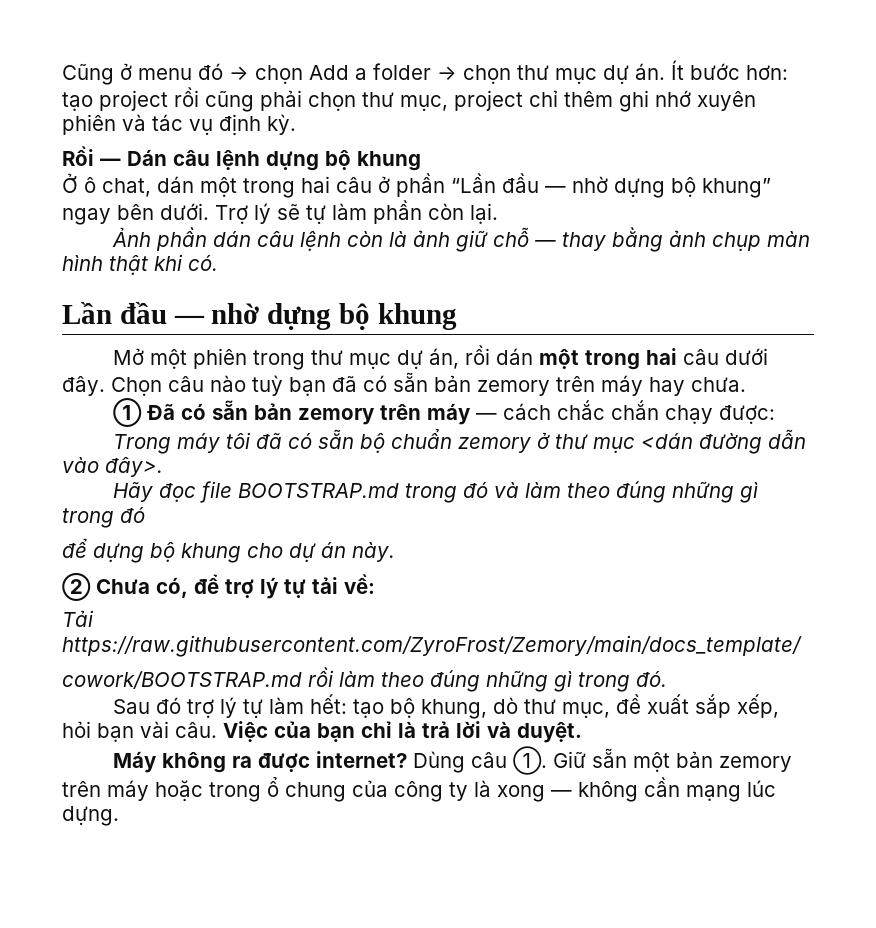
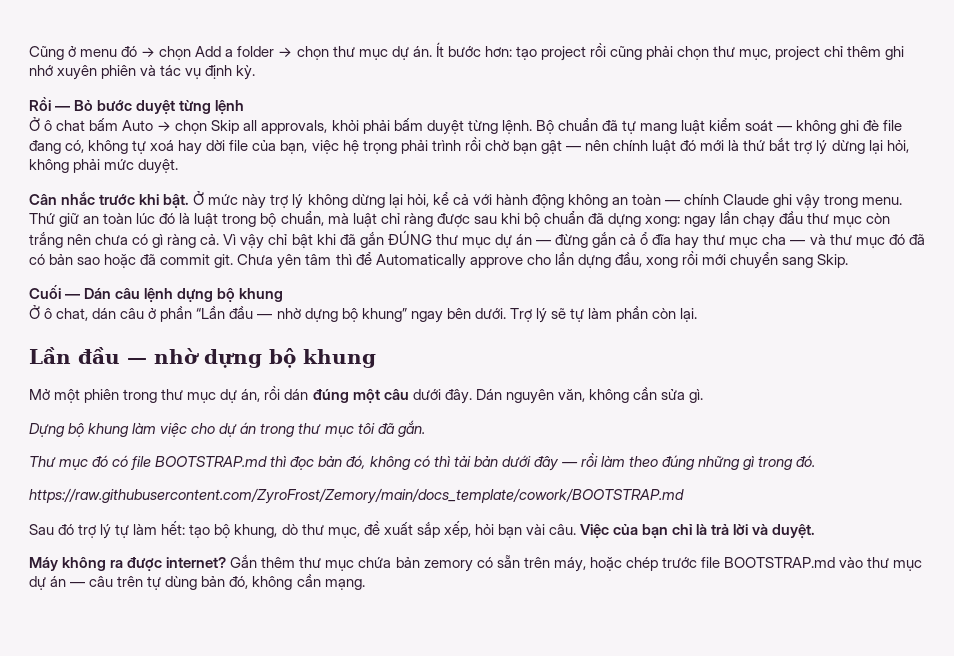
- Rồi — Dán câu lệnh dựng bộ khung
+ Rồi — Bỏ bước duyệt từng lệnh
+ Ở ô chat bấm Auto → chọn Skip all approvals, khỏi phải bấm duyệt từng lệnh. Bộ chuẩn đã tự mang luật kiểm soát — không ghi đè file đang có, không tự xoá hay dời file của bạn, việc hệ trọng phải trình rồi chờ bạn gật — nên chính luật đó mới là thứ bắt trợ lý dừng lại hỏi, không phải mức duyệt.
+ Cân nhắc trước khi bật. Ở mức này trợ lý không dừng lại hỏi, kể cả với hành động không an toàn — chính Claude ghi vậy trong menu. Thứ giữ an toàn lúc đó là luật trong bộ chuẩn, mà luật chỉ ràng được sau khi bộ chuẩn đã dựng xong: ngay lần chạy đầu thư mục còn trắng nên chưa có gì ràng cả. Vì vậy chỉ bật khi đã gắn ĐÚNG thư mục dự án — đừng gắn cả ổ đĩa hay thư mục cha — và thư mục đó đã có bản sao hoặc đã commit git. Chưa yên tâm thì để Automatically approve cho lần dựng đầu, xong rồi mới chuyển sang Skip.
+ Cuối — Dán câu lệnh dựng bộ khung
- Ở ô chat, dán một trong hai câu ở phần “Lần đầu — nhờ dựng bộ khung” ngay bên dưới.
+ Ở ô chat, dán câu ở phần “Lần đầu — nhờ dựng bộ khung” ngay bên dưới.
- Ảnh phần dán câu lệnh còn là ảnh giữ chỗ — thay bằng ảnh chụp màn hình thật khi có.
- Mở một phiên trong thư mục dự án, rồi dán một trong hai câu dưới đây. Chọn câu nào tuỳ bạn đã có sẵn bản zemory trên máy hay chưa.
- ① Đã có sẵn bản zemory trên máy — cách chắc chắn chạy được:
- Trong máy tôi đã có sẵn bộ chuẩn zemory ở thư mục <dán đường dẫn vào đây>.
- Hãy đọc file BOOTSTRAP.md trong đó và làm theo đúng những gì trong đó
- để dựng bộ khung cho dự án này.
- ② Chưa có, để trợ lý tự tải về:
- Tải https://raw.githubusercontent.com/ZyroFrost/Zemory/main/docs_template/
- cowork/BOOTSTRAP.md rồi làm theo đúng những gì trong đó.
+ Mở một phiên trong thư mục dự án, rồi dán đúng một câu dưới đây. Dán nguyên văn, không cần sửa gì.
+ Dựng bộ khung làm việc cho dự án trong thư mục tôi đã gắn.
+ Thư mục đó có file BOOTSTRAP.md thì đọc bản đó, không có thì tải bản dưới đây — rồi làm theo đúng những gì trong đó.
+ https://raw.githubusercontent.com/ZyroFrost/Zemory/main/docs_template/cowork/BOOTSTRAP.md
- Dùng câu ①. Giữ sẵn một bản zemory trên máy hoặc trong ổ chung của công ty là xong — không cần mạng lúc dựng.
+ Gắn thêm thư mục chứa bản zemory có sẵn trên máy, hoặc chép trước file BOOTSTRAP.md vào thư mục dự án — câu trên tự dùng bản đó, không cần mạng.

